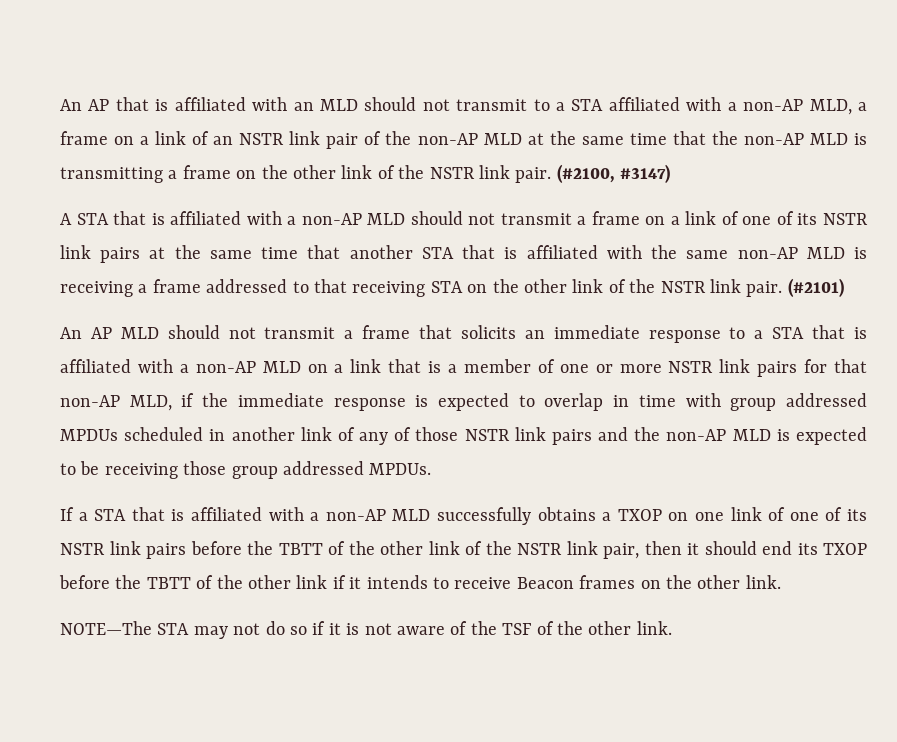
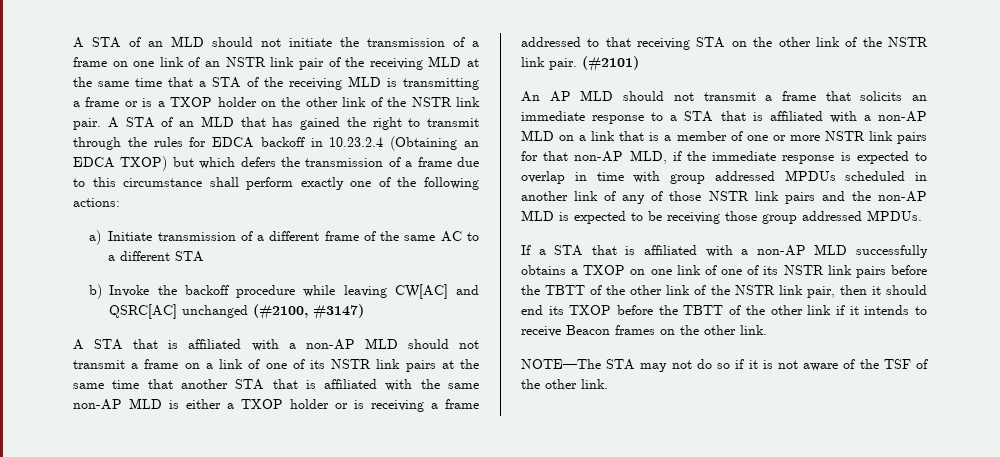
- An AP that is affiliated with an MLD should not transmit to a STA affiliated with a non-AP MLD, a frame on a link of an NSTR link pair of the non-AP MLD at the same time that the non-AP MLD is transmitting a frame on the other link of the NSTR link pair. (#2100, #3147)
+ A STA of an MLD should not initiate the transmission of a frame on one link of an NSTR link pair of the receiving MLD at the same time that a STA of the receiving MLD is transmitting a frame or is a TXOP holder on the other link of the NSTR link pair. A STA of an MLD that has gained the right to transmit through the rules for EDCA backoff in 10.23.2.4 (Obtaining an EDCA TXOP) but which defers the transmission of a frame due to this circumstance shall perform exactly one of the following actions:
+ a) Initiate transmission of a different frame of the same AC to a different STA
+ b) Invoke the backoff procedure while leaving CW[AC] and QSRC[AC] unchanged (#2100, #3147)
- A STA that is affiliated with a non-AP MLD should not transmit a frame on a link of one of its NSTR link pairs at the same time that another STA that is affiliated with the same non-AP MLD is receiving a frame addressed to that receiving STA on the other link of the NSTR link pair.
+ A STA that is affiliated with a non-AP MLD should not transmit a frame on a link of one of its NSTR link pairs at the same time that another STA that is affiliated with the same non-AP MLD is either a TXOP holder or is receiving a frame addressed to that receiving STA on the other link of the NSTR link pair.

